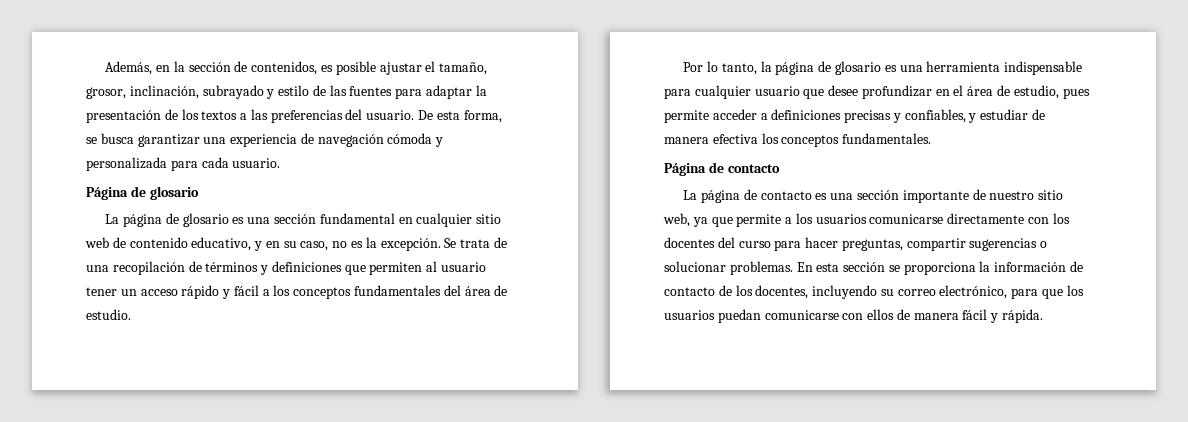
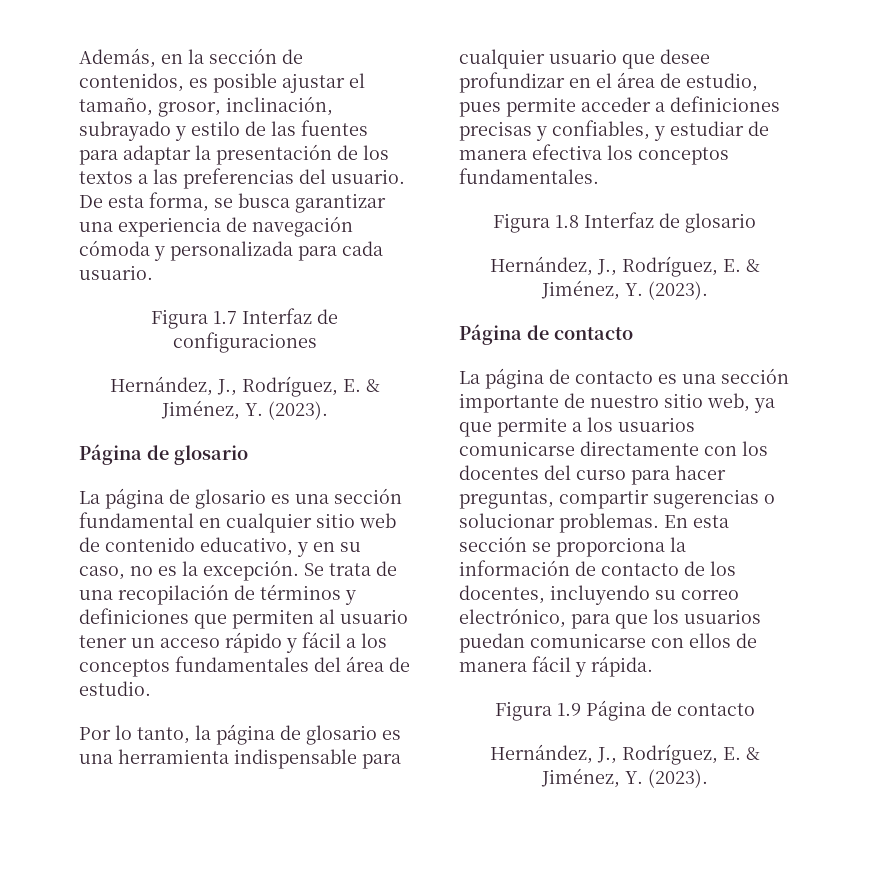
+ Figura 1.7 Interfaz de configuraciones
+ Hernández, J., Rodríguez, E. & Jiménez, Y. (2023).
+ Figura 1.8 Interfaz de glosario
+ Hernández, J., Rodríguez, E. & Jiménez, Y. (2023).
+ Figura 1.9 Página de contacto
+ Hernández, J., Rodríguez, E. & Jiménez, Y. (2023).

